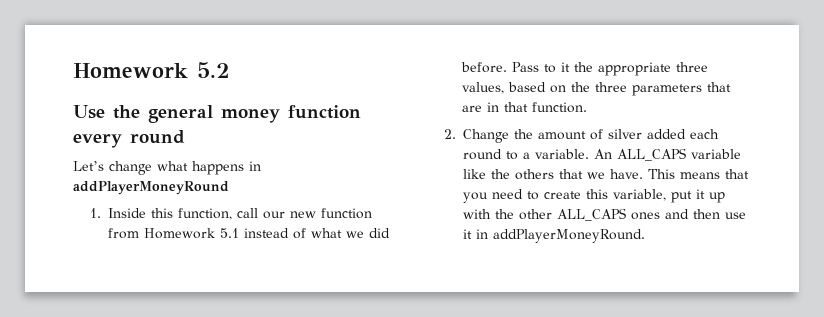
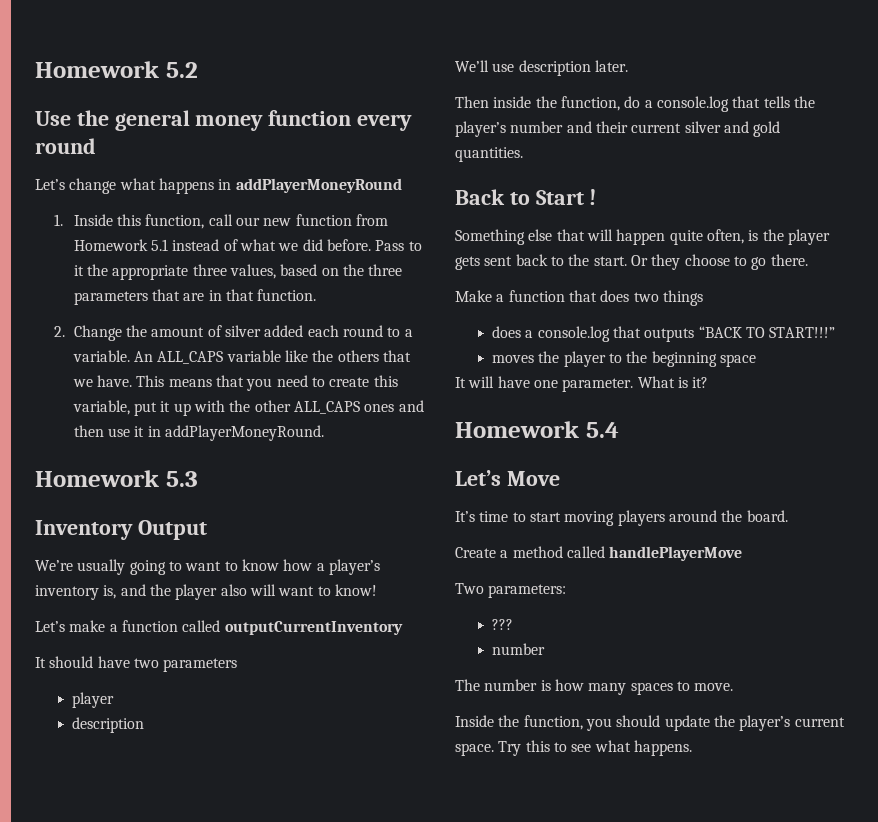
+ Homework 5.3
+ Inventory Output
+ We’re usually going to want to know how a player’s inventory is, and the player also will want to know!
+ Let’s make a function called outputCurrentInventory
+ It should have two parameters
+ player
+ description
+ We’ll use description later.
+ Then inside the function, do a console.log that tells the player’s number and their current silver and gold quantities.
+ Back to Start !
+ Something else that will happen quite often, is the player gets sent back to the start. Or they choose to go there.
+ Make a function that does two things
+ does a console.log that outputs “BACK TO START!!!”
+ moves the player to the beginning space
+ It will have one parameter. What is it?
+ Homework 5.4
+ Let’s Move
+ It’s time to start moving players around the board.
+ Create a method called handlePlayerMove
+ Two parameters:
+ ???
+ number
+ The number is how many spaces to move.
+ Inside the function, you should update the player’s current space. Try this to see what happens.

